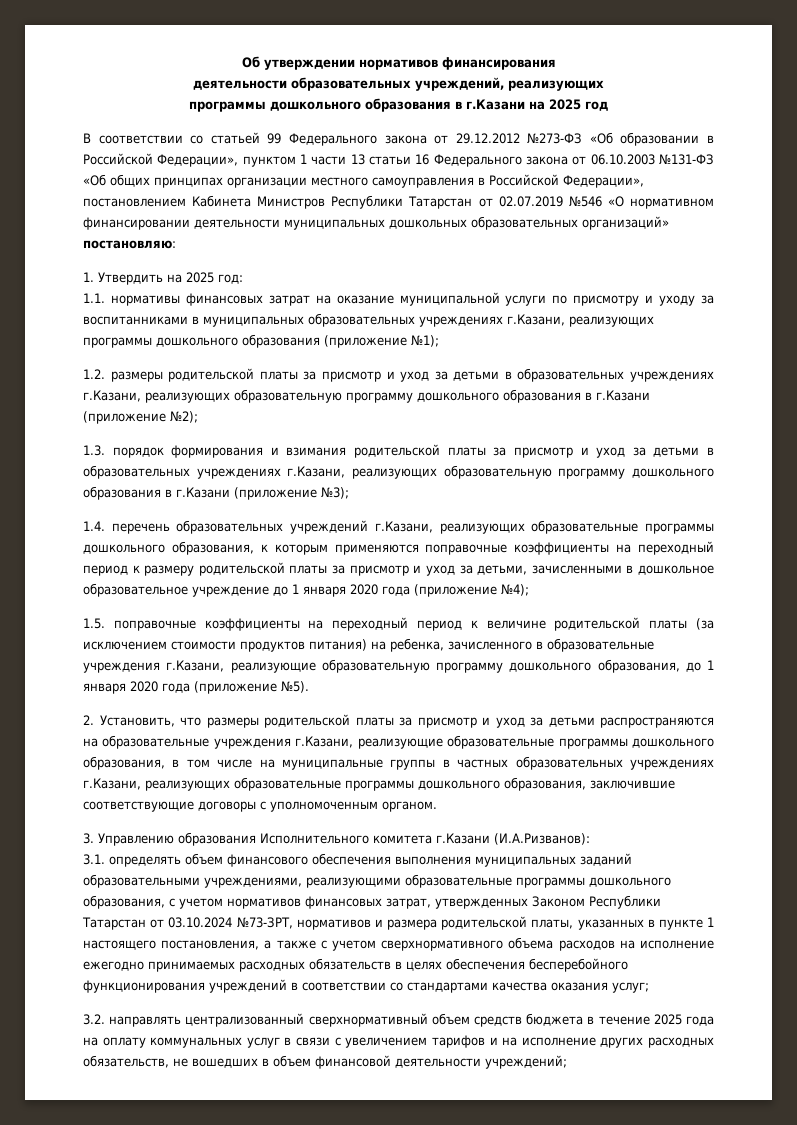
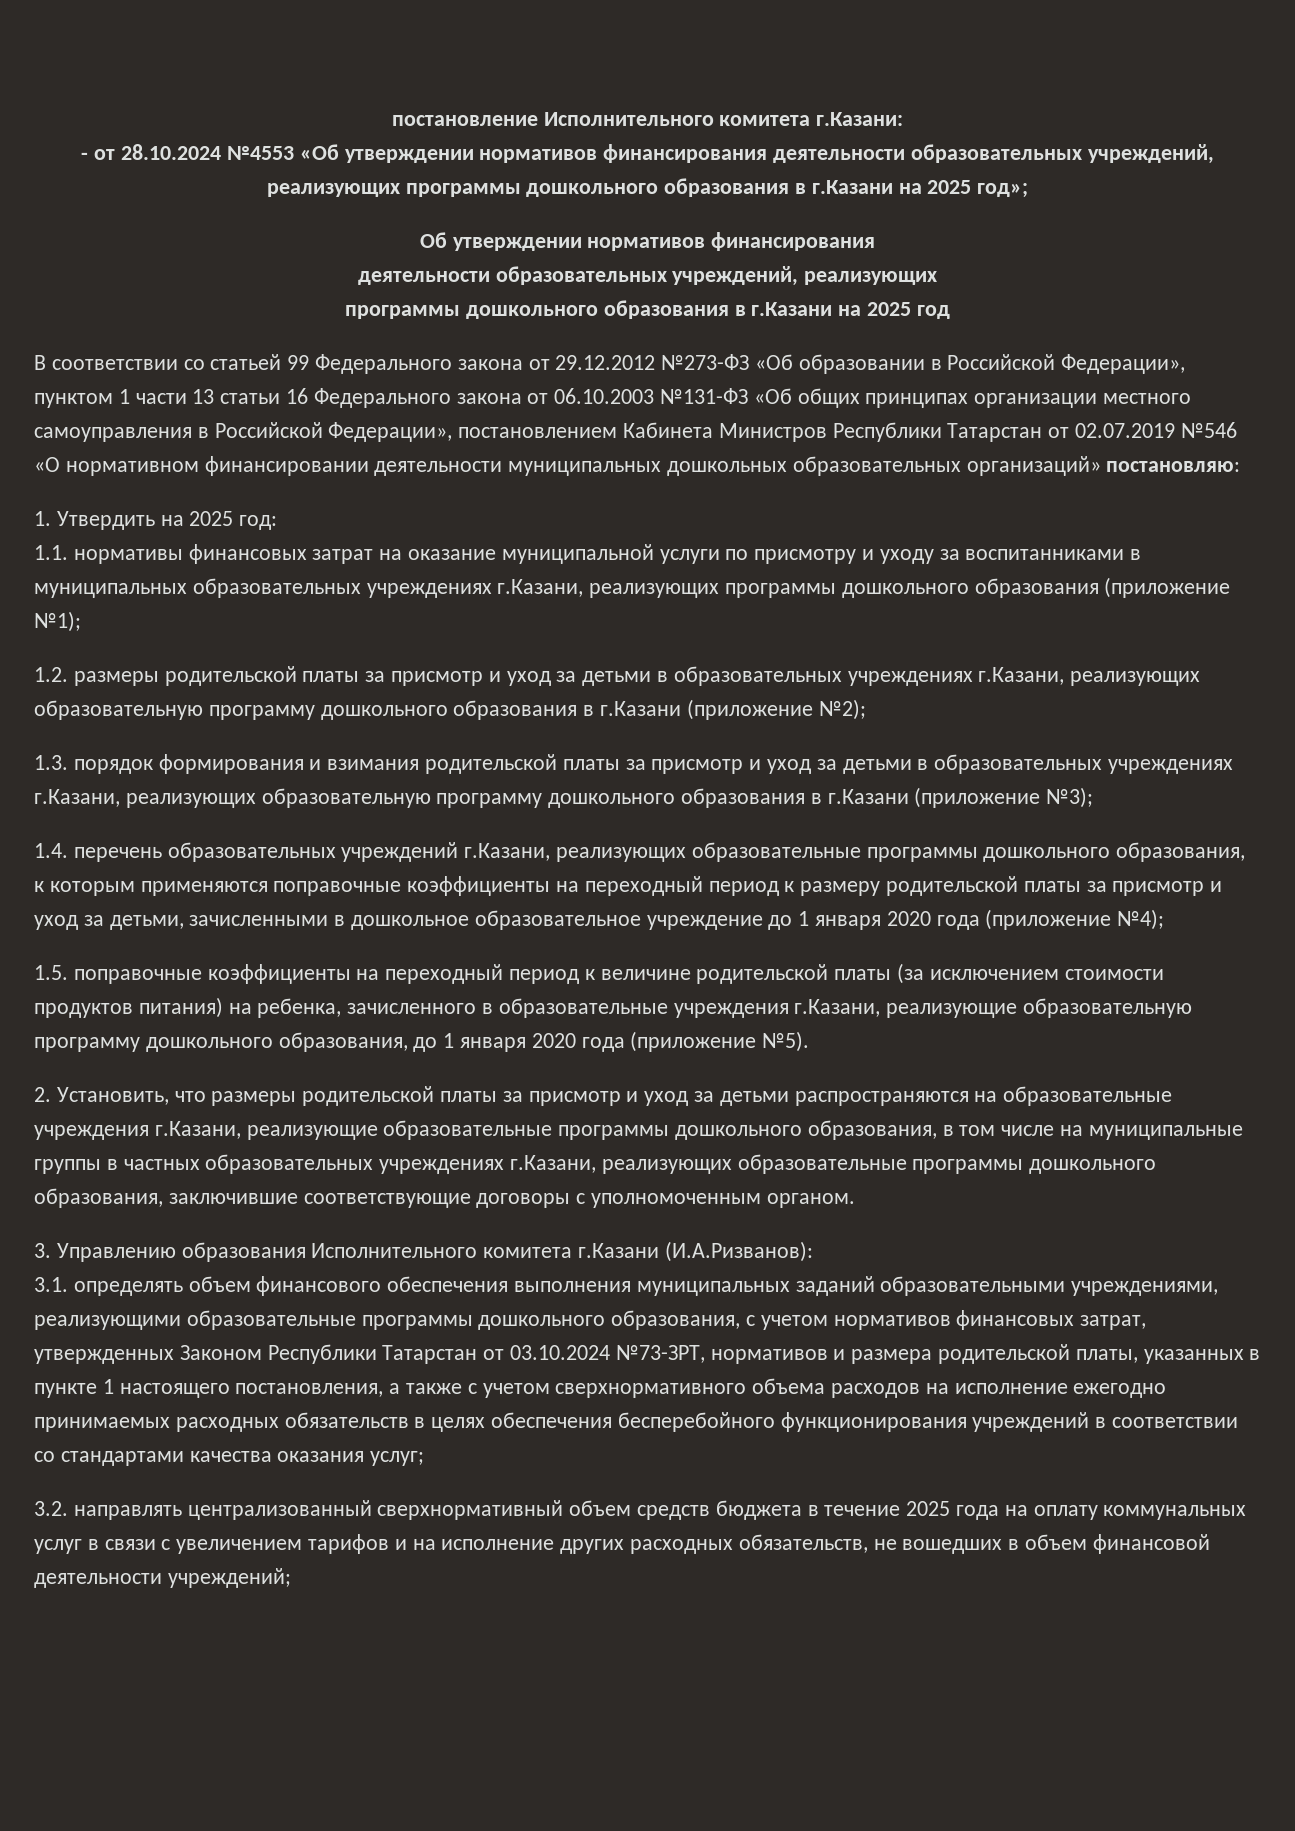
+ постановление Исполнительного комитета г.Казани:
+ - от 28.10.2024 №4553 «Об утверждении нормативов финансирования деятельности образовательных учреждений, реализующих программы дошкольного образования в г.Казани на 2025 год»;

